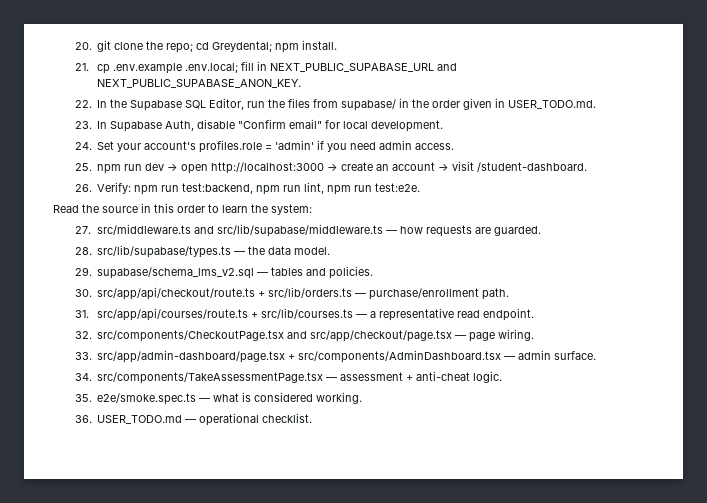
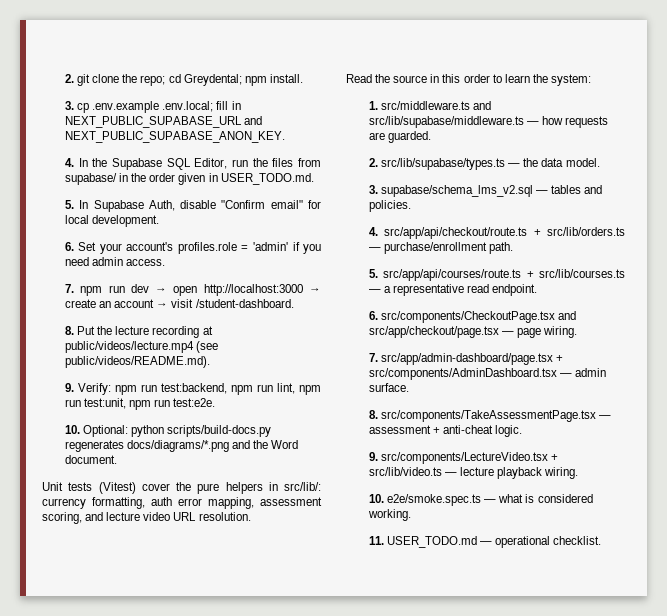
- 20. git clone the repo; cd Greydental; npm install.
+ 2. git clone the repo; cd Greydental; npm install.
- 21. cp .env.example .env.local; fill in NEXT_PUBLIC_SUPABASE_URL and NEXT_PUBLIC_SUPABASE_ANON_KEY.
+ 3. cp .env.example .env.local; fill in NEXT_PUBLIC_SUPABASE_URL and NEXT_PUBLIC_SUPABASE_ANON_KEY.
- 22. In the Supabase SQL Editor, run the files from supabase/ in the order given in USER_TODO.md.
+ 4. In the Supabase SQL Editor, run the files from supabase/ in the order given in USER_TODO.md.
- 23. In Supabase Auth, disable "Confirm email" for local development.
+ 5. In Supabase Auth, disable "Confirm email" for local development.
- 24. Set your account's profiles.role = 'admin' if you need admin access.
+ 6. Set your account's profiles.role = 'admin' if you need admin access.
- 25. npm run dev → open http://localhost:3000 → create an account → visit /student-dashboard.
+ 7. npm run dev → open http://localhost:3000 → create an account → visit /student-dashboard.
- 26. Verify: npm run test:backend, npm run lint, npm run test:e2e.
+ 8. Put the lecture recording at public/videos/lecture.mp4 (see public/videos/README.md).
+ 9. Verify: npm run test:backend, npm run lint, npm run test:unit, npm run test:e2e.
+ 10. Optional: python scripts/build-docs.py regenerates docs/diagrams/*.png and the Word document.
+ Unit tests (Vitest) cover the pure helpers in src/lib/: currency formatting, auth error mapping, assessment scoring, and lecture video URL resolution.
- 27. src/middleware.ts and src/lib/supabase/middleware.ts — how requests are guarded.
+ 1. src/middleware.ts and src/lib/supabase/middleware.ts — how requests are guarded.
- 28. src/lib/supabase/types.ts — the data model.
+ 2. src/lib/supabase/types.ts — the data model.
- 29. supabase/schema_lms_v2.sql — tables and policies.
+ 3. supabase/schema_lms_v2.sql — tables and policies.
- 30. src/app/api/checkout/route.ts + src/lib/orders.ts — purchase/enrollment path.
+ 4. src/app/api/checkout/route.ts + src/lib/orders.ts — purchase/enrollment path.
- 31. src/app/api/courses/route.ts + src/lib/courses.ts — a representative read endpoint.
+ 5. src/app/api/courses/route.ts + src/lib/courses.ts — a representative read endpoint.
- 32. src/components/CheckoutPage.tsx and src/app/checkout/page.tsx — page wiring.
+ 6. src/components/CheckoutPage.tsx and src/app/checkout/page.tsx — page wiring.
- 33. src/app/admin-dashboard/page.tsx + src/components/AdminDashboard.tsx — admin surface.
+ 7. src/app/admin-dashboard/page.tsx + src/components/AdminDashboard.tsx — admin surface.
- 34. src/components/TakeAssessmentPage.tsx — assessment + anti-cheat logic.
+ 8. src/components/TakeAssessmentPage.tsx — assessment + anti-cheat logic.
- 35. e2e/smoke.spec.ts — what is considered working.
+ 9. src/components/LectureVideo.tsx + src/lib/video.ts — lecture playback wiring.
+ 10. e2e/smoke.spec.ts — what is considered working.
- 36. USER_TODO.md — operational checklist.
+ 11. USER_TODO.md — operational checklist.

